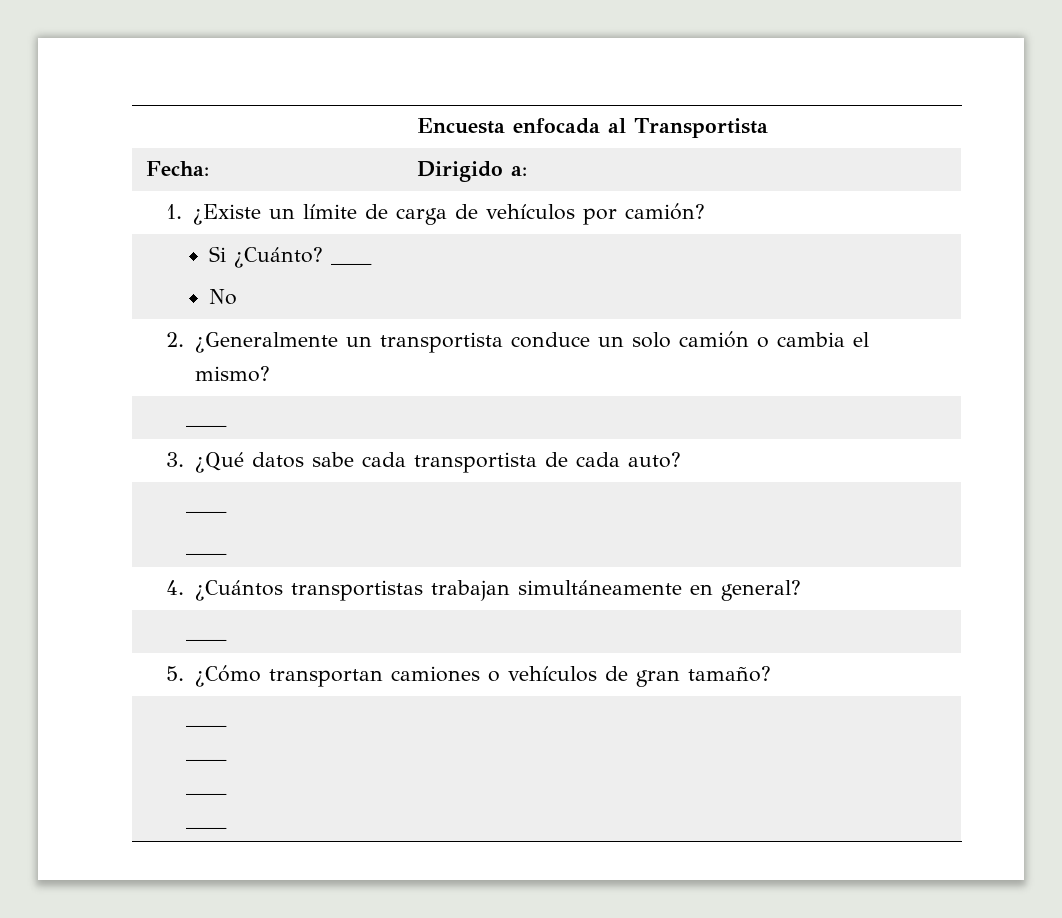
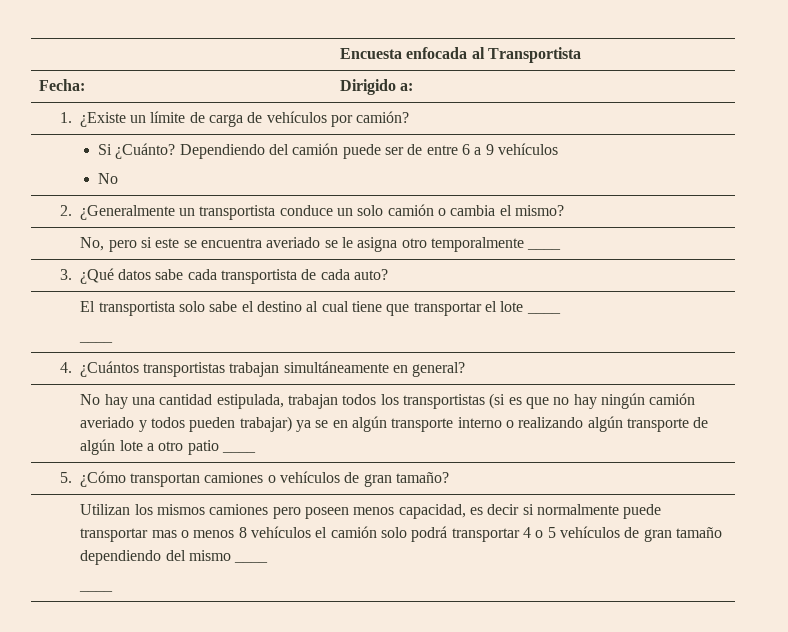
- Si ¿Cuánto? ____
+ Si ¿Cuánto? Dependiendo del camión puede ser de entre 6 a 9 vehículos
  2. ¿Generalmente un transportista conduce un solo camión o cambia el mismo?
- ____
+ No, pero si este se encuentra averiado se le asigna otro temporalmente ____
  3. ¿Qué datos sabe cada transportista de cada auto?
- ____
+ El transportista solo sabe el destino al cual tiene que transportar el lote ____
  4. ¿Cuántos transportistas trabajan simultáneamente en general?
- ____
+ No hay una cantidad estipulada, trabajan todos los transportistas (si es que no hay ningún camión averiado y todos pueden trabajar) ya se en algún transporte interno o realizando algún transporte de algún lote a otro patio ____
  5. ¿Cómo transportan camiones o vehículos de gran tamaño?
- ____
- ____
- ____
+ Utilizan los mismos camiones pero poseen menos capacidad, es decir si normalmente puede transportar mas o menos 8 vehículos el camión solo podrá transportar 4 o 5 vehículos de gran tamaño dependiendo del mismo ____

